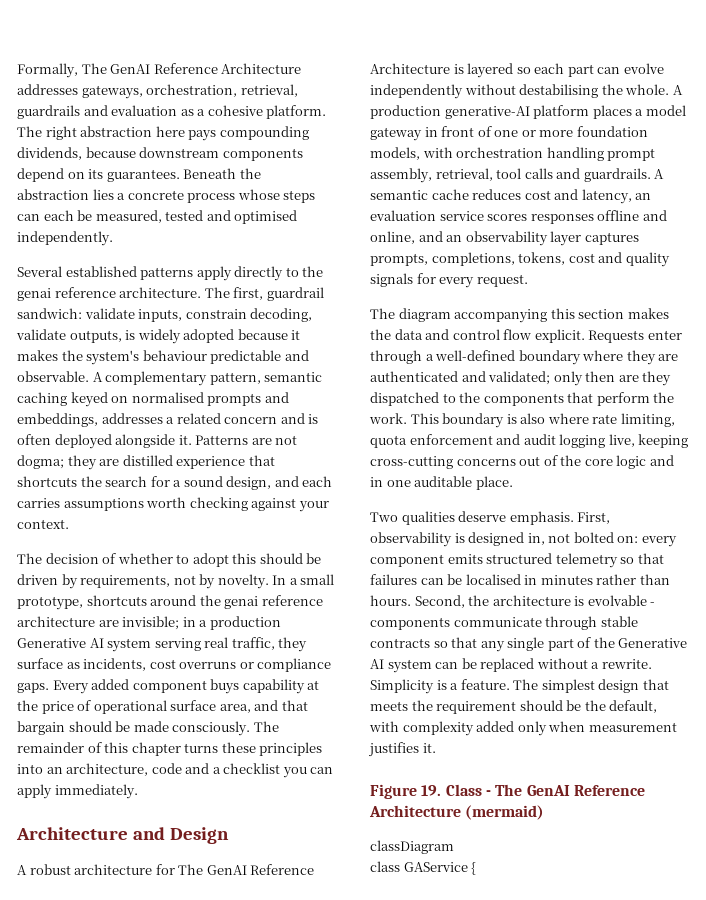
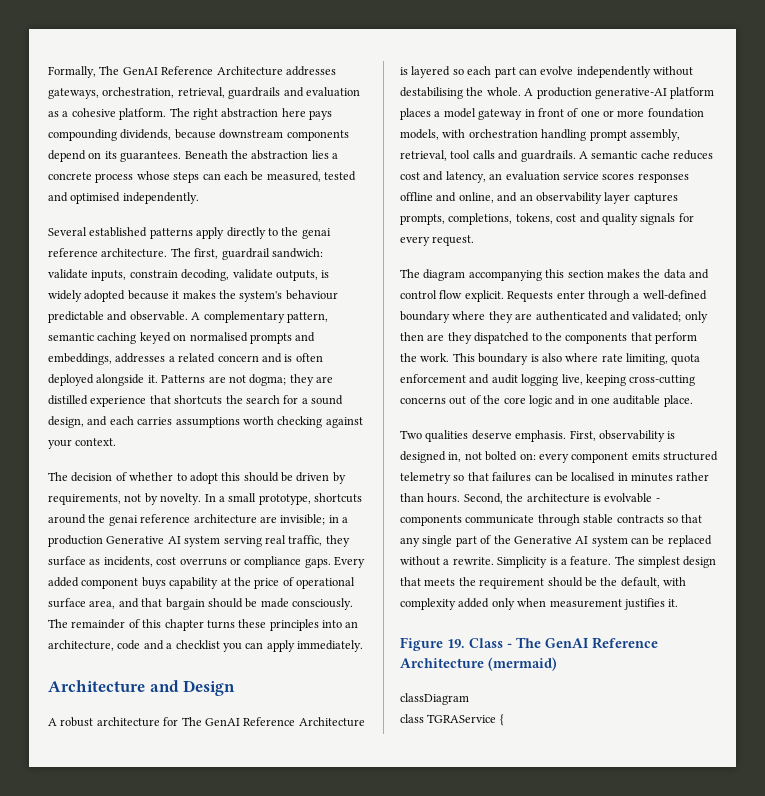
- class GAService {
+ class TGRAService {

